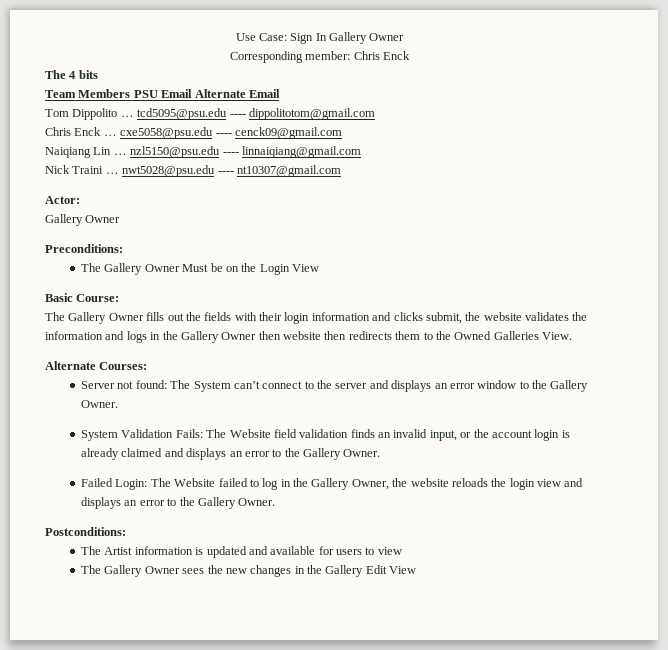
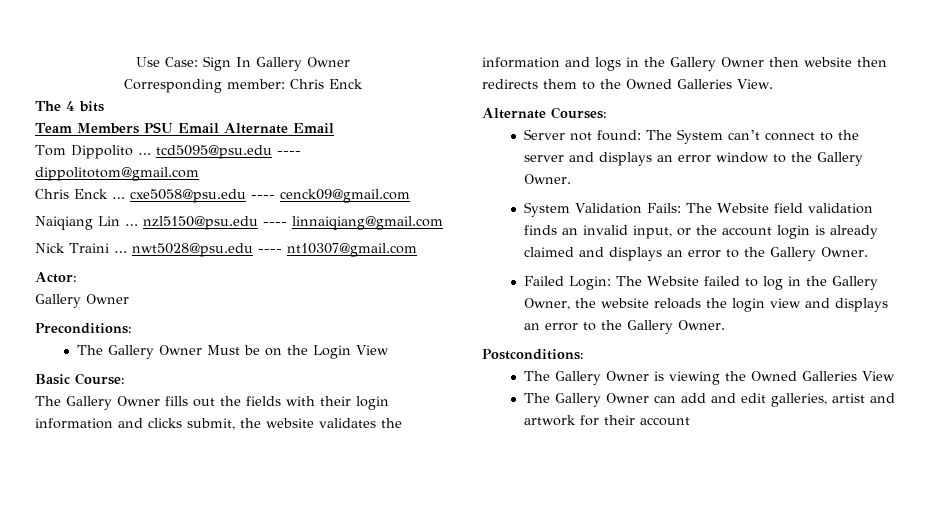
- The Artist information is updated and available for users to view
- The Gallery Owner sees the new changes in the Gallery Edit View
+ The Gallery Owner is viewing the Owned Galleries View
+ The Gallery Owner can add and edit galleries, artist and artwork for their account

